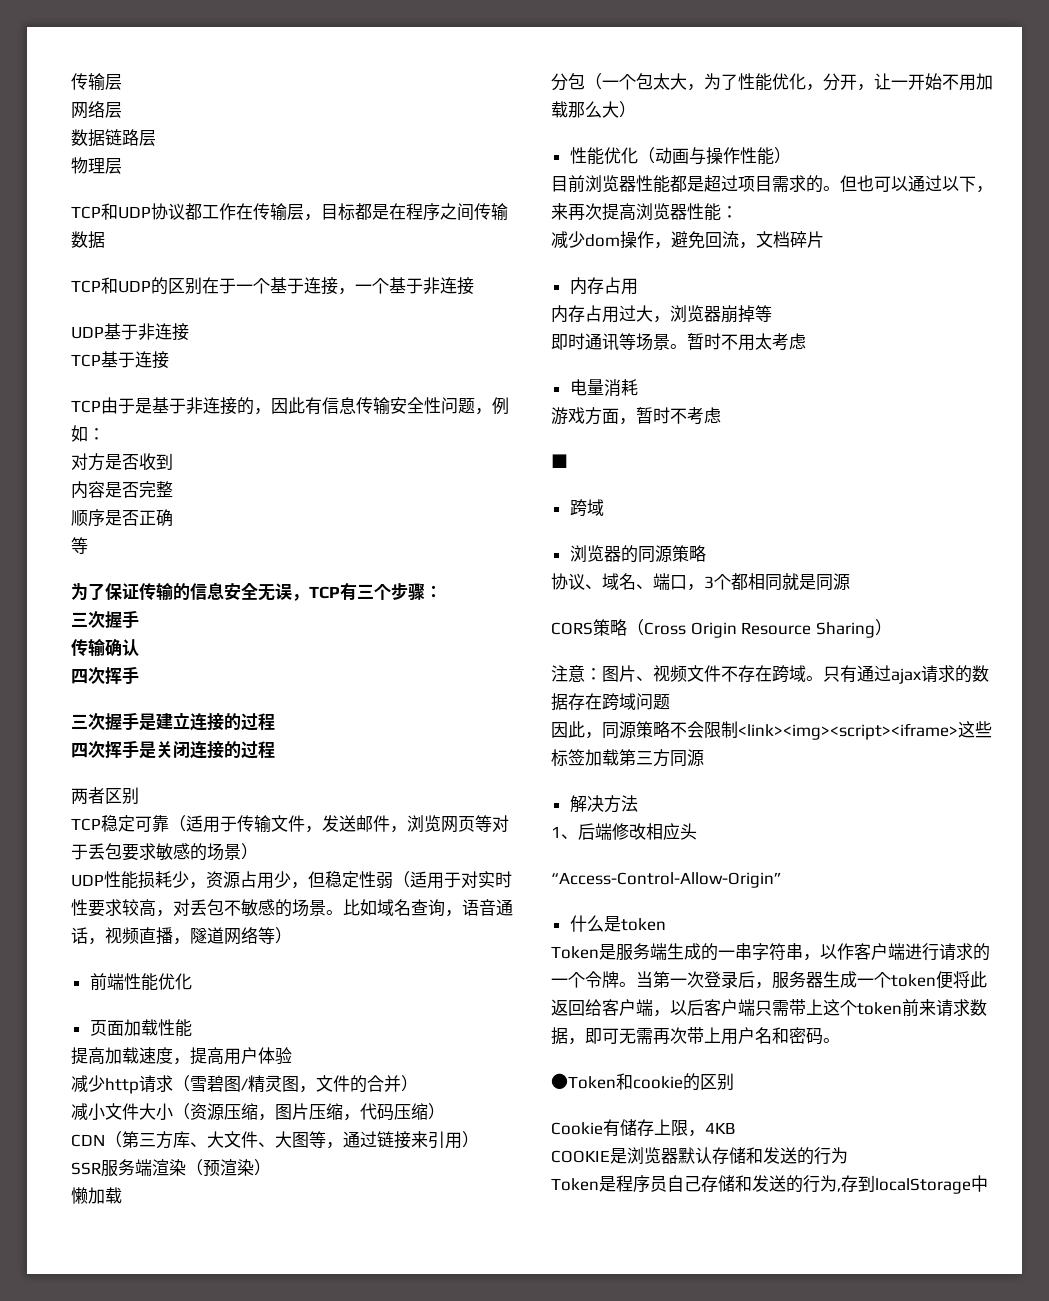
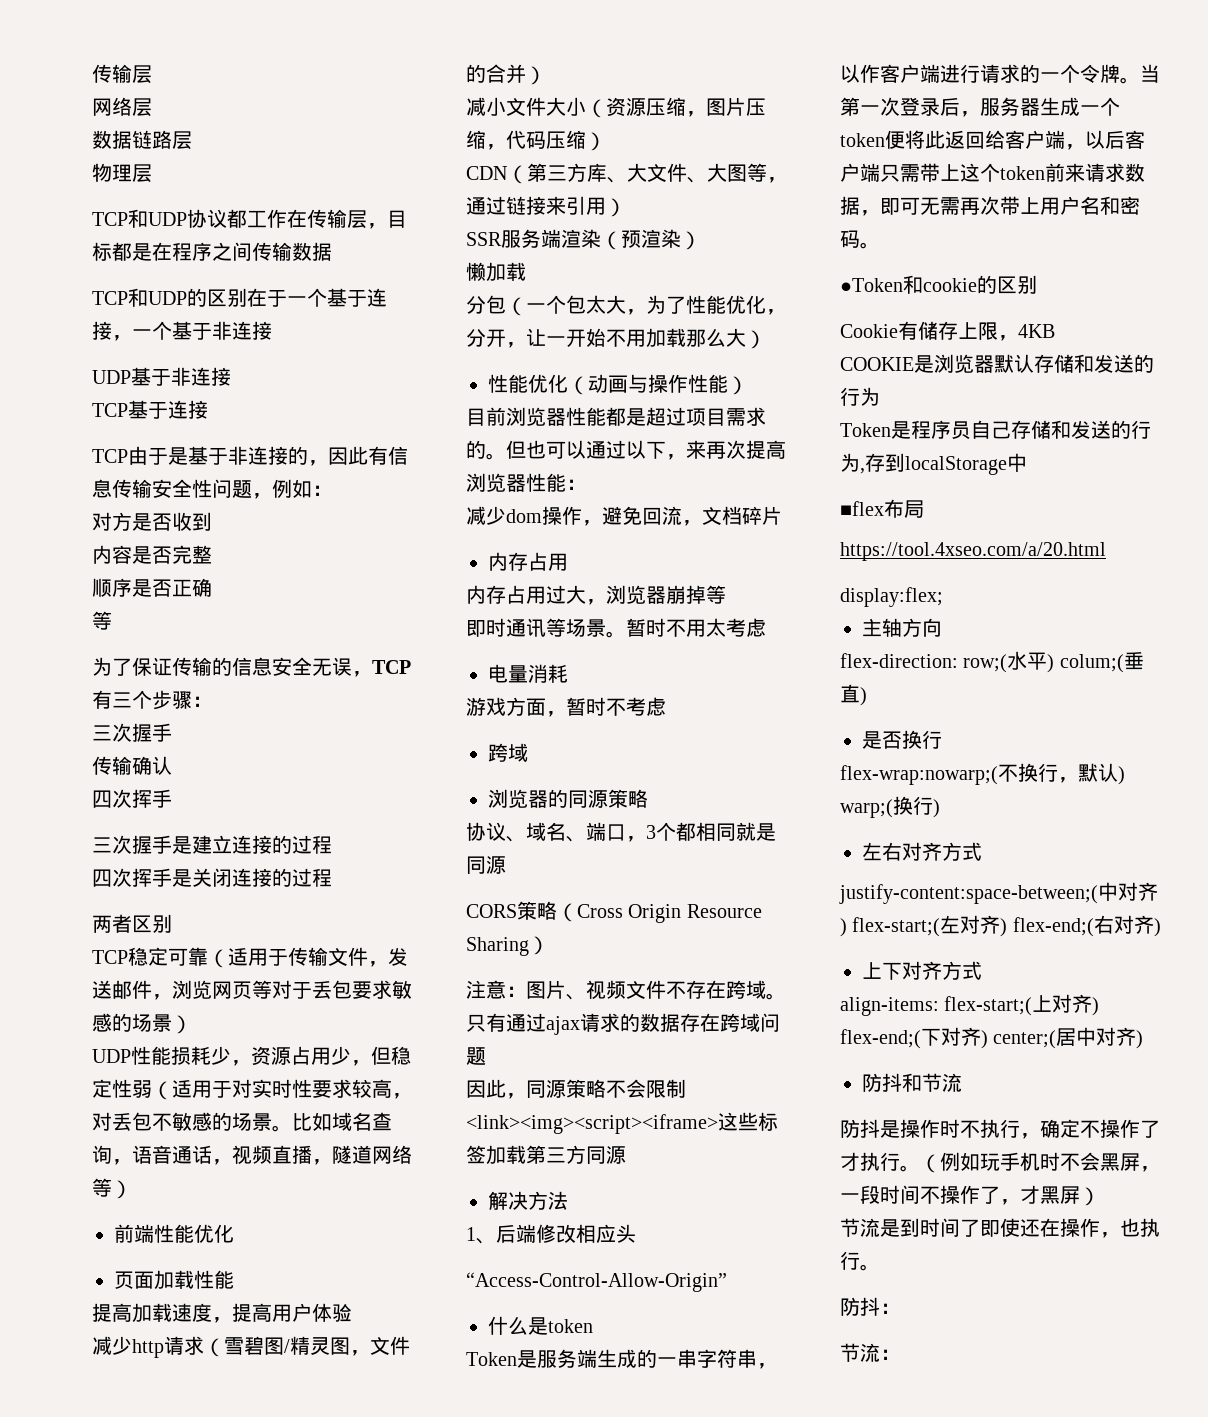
- ■
+ ■flex布局
+ https://tool.4xseo.com/a/20.html
+ display:flex;
+ 主轴方向
+ flex-direction: row;(水平) colum;(垂直)
+ 是否换行
+ flex-wrap:nowarp;(不换行，默认) warp;(换行)
+ 左右对齐方式
+ justify-content:space-between;(中对齐) flex-start;(左对齐) flex-end;(右对齐)
+ 上下对齐方式
+ align-items: flex-start;(上对齐) flex-end;(下对齐) center;(居中对齐)
+ 防抖和节流
+ 防抖是操作时不执行，确定不操作了才执行。（例如玩手机时不会黑屏，一段时间不操作了，才黑屏）
+ 节流是到时间了即使还在操作，也执行。
+ 防抖：
+ 节流：

